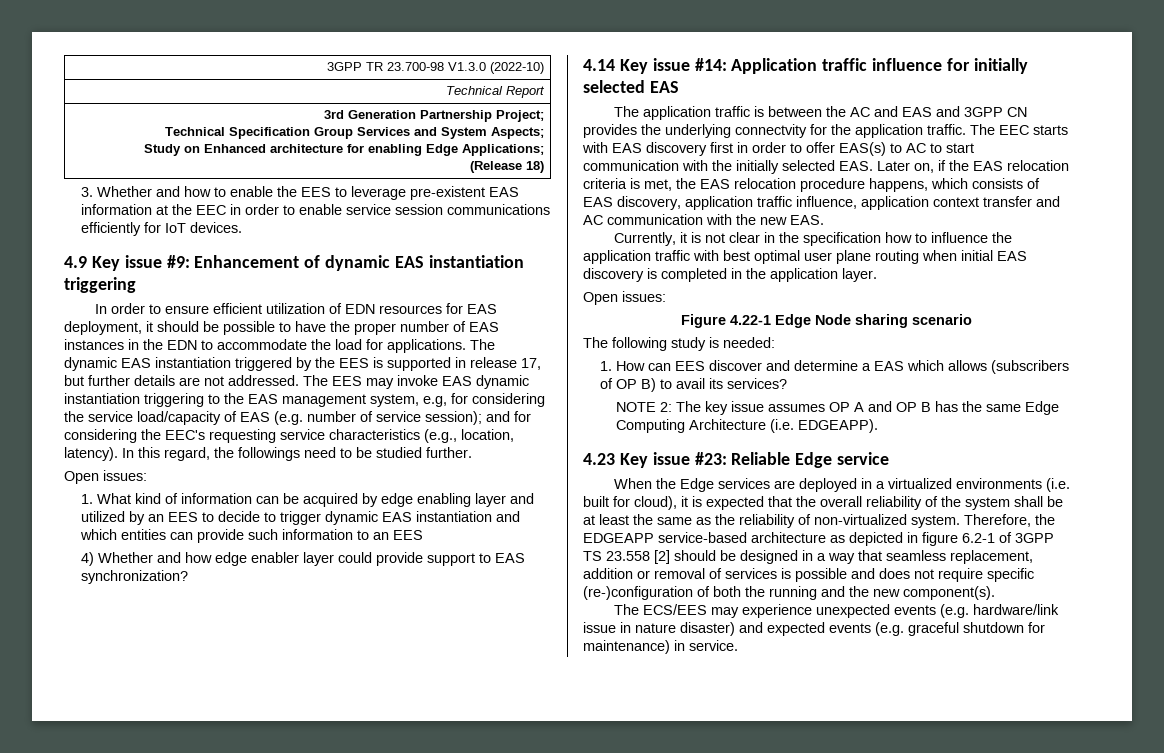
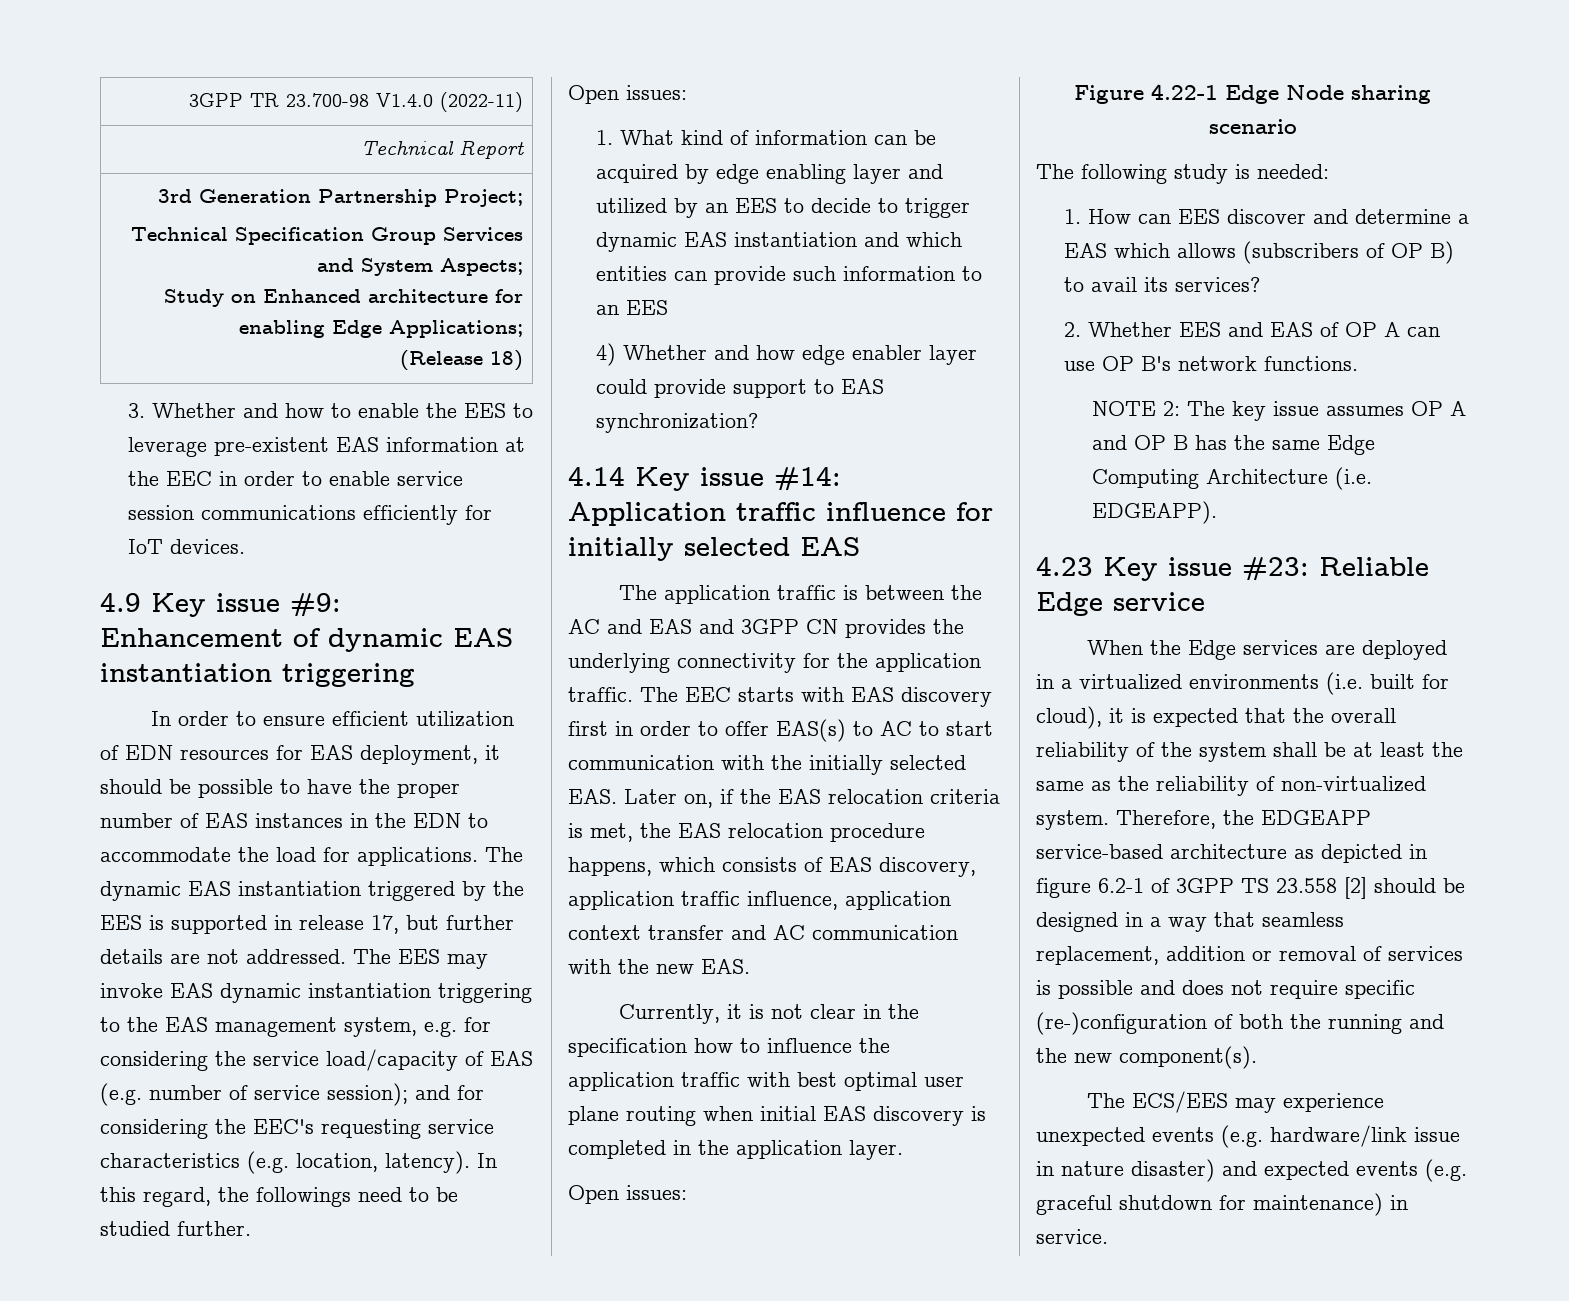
- 3GPP TR 23.700-98 V1.3.0 (2022-10)
+ 3GPP TR 23.700-98 V1.4.0 (2022-11)
- The EES may invoke EAS dynamic instantiation triggering to the EAS management system, e.g, for considering the service load/capacity of EAS (e.g. number of service session); and for considering the EEC's requesting service characteristics (e.g., location, latency).
+ The EES may invoke EAS dynamic instantiation triggering to the EAS management system, e.g. for considering the service load/capacity of EAS (e.g. number of service session); and for considering the EEC's requesting service characteristics (e.g. location, latency).
- The application traffic is between the AC and EAS and 3GPP CN provides the underlying connectvity for the application traffic.
+ The application traffic is between the AC and EAS and 3GPP CN provides the underlying connectivity for the application traffic.
+ 2. Whether EES and EAS of OP A can use OP B's network functions.

